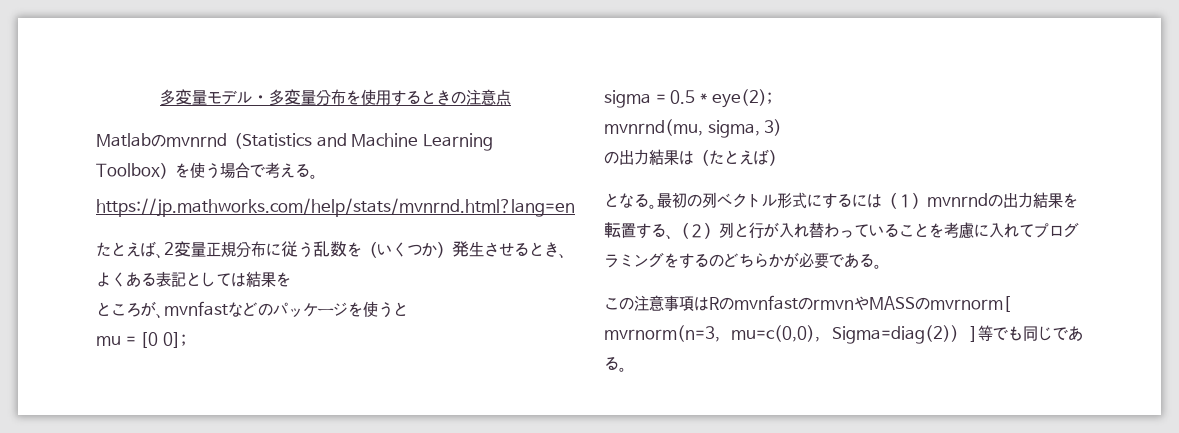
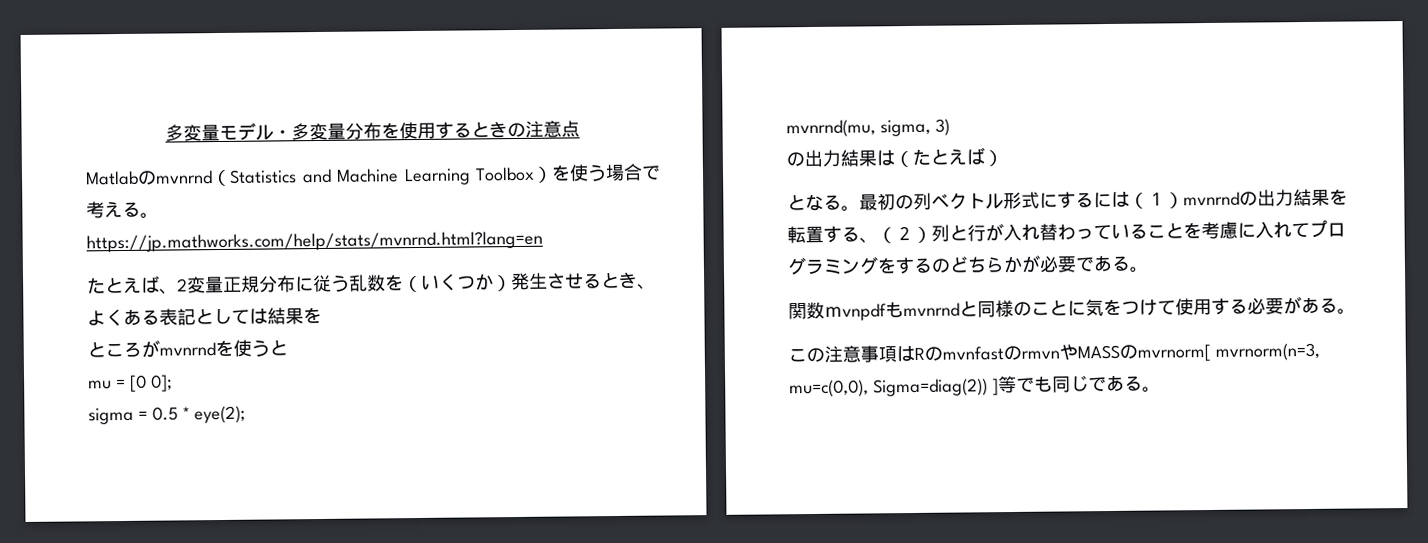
- ところが、mvnfastなどのパッケージを使うと
+ ところがmvnrndを使うと
+ 関数ｍvnpdfもmvnrndと同様のことに気をつけて使用する必要がある。

